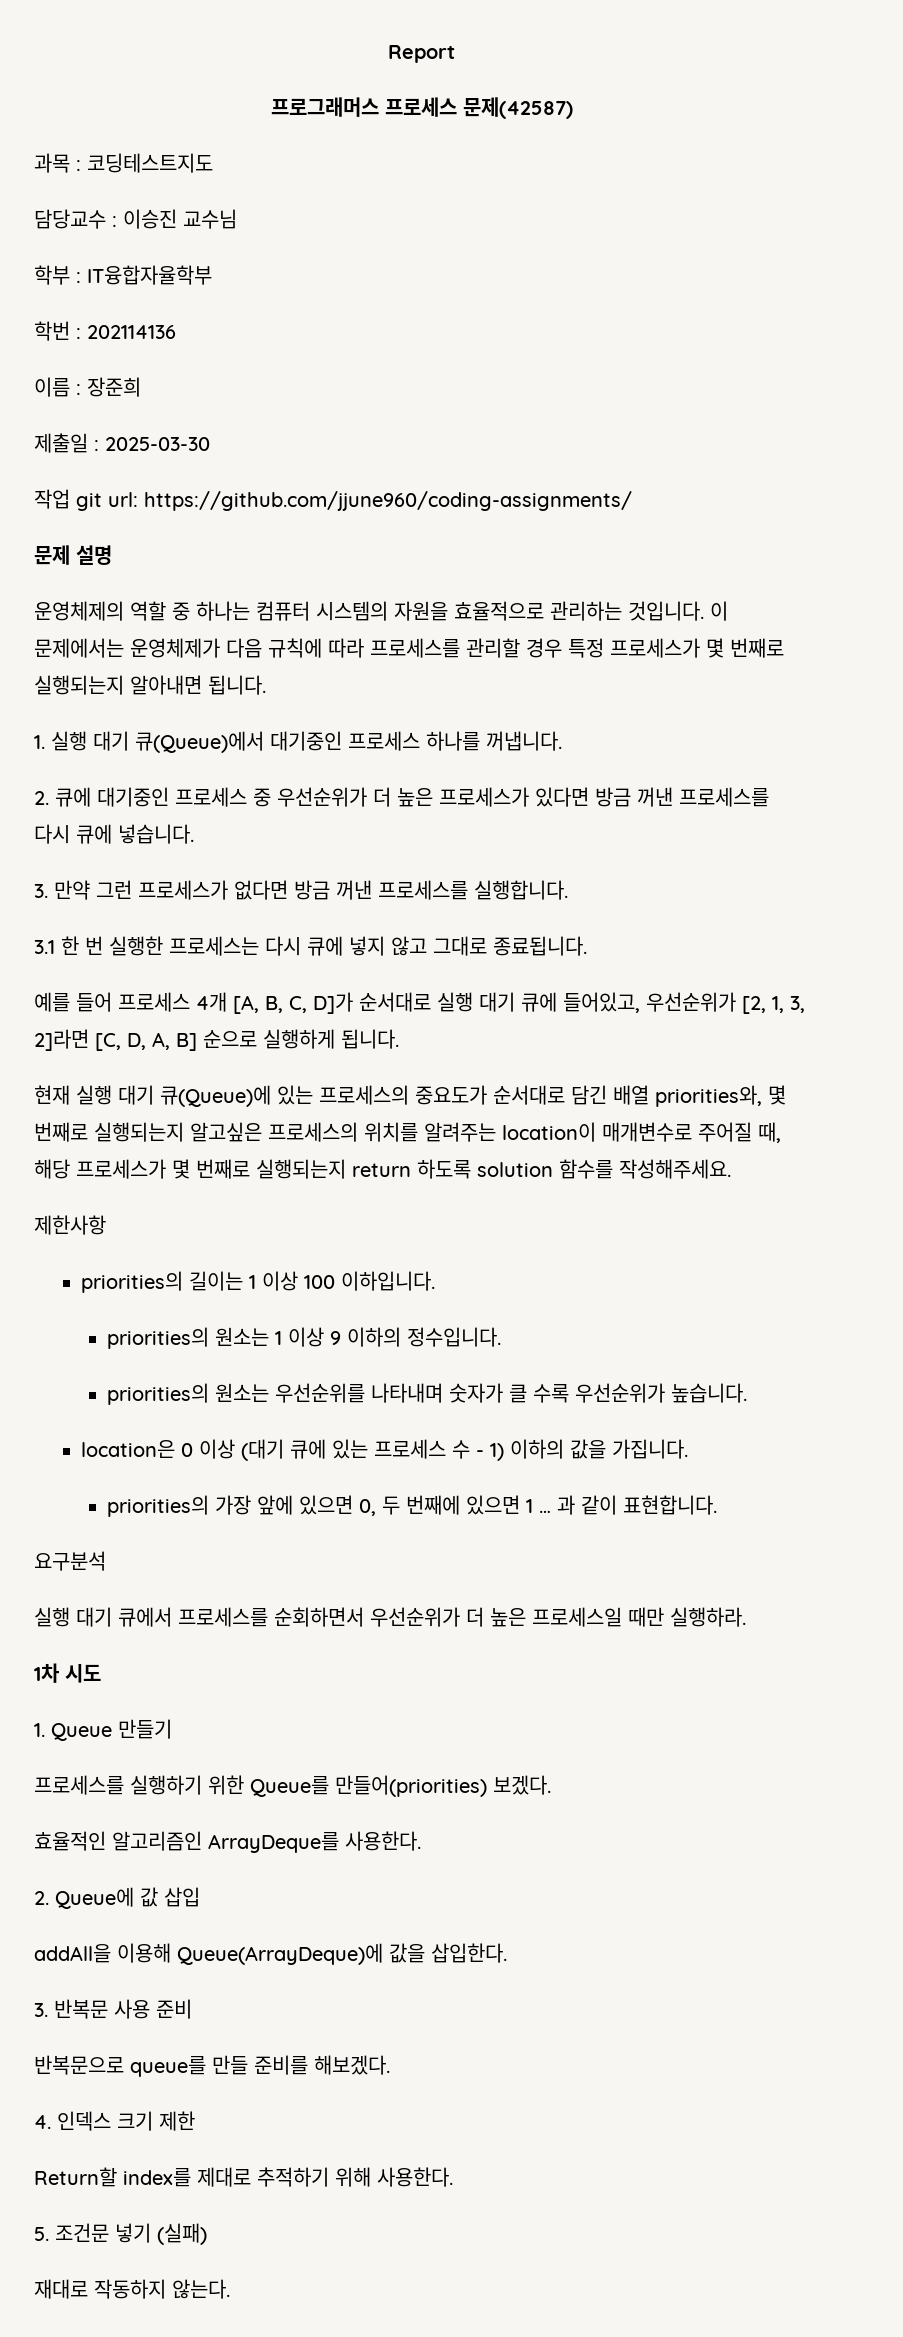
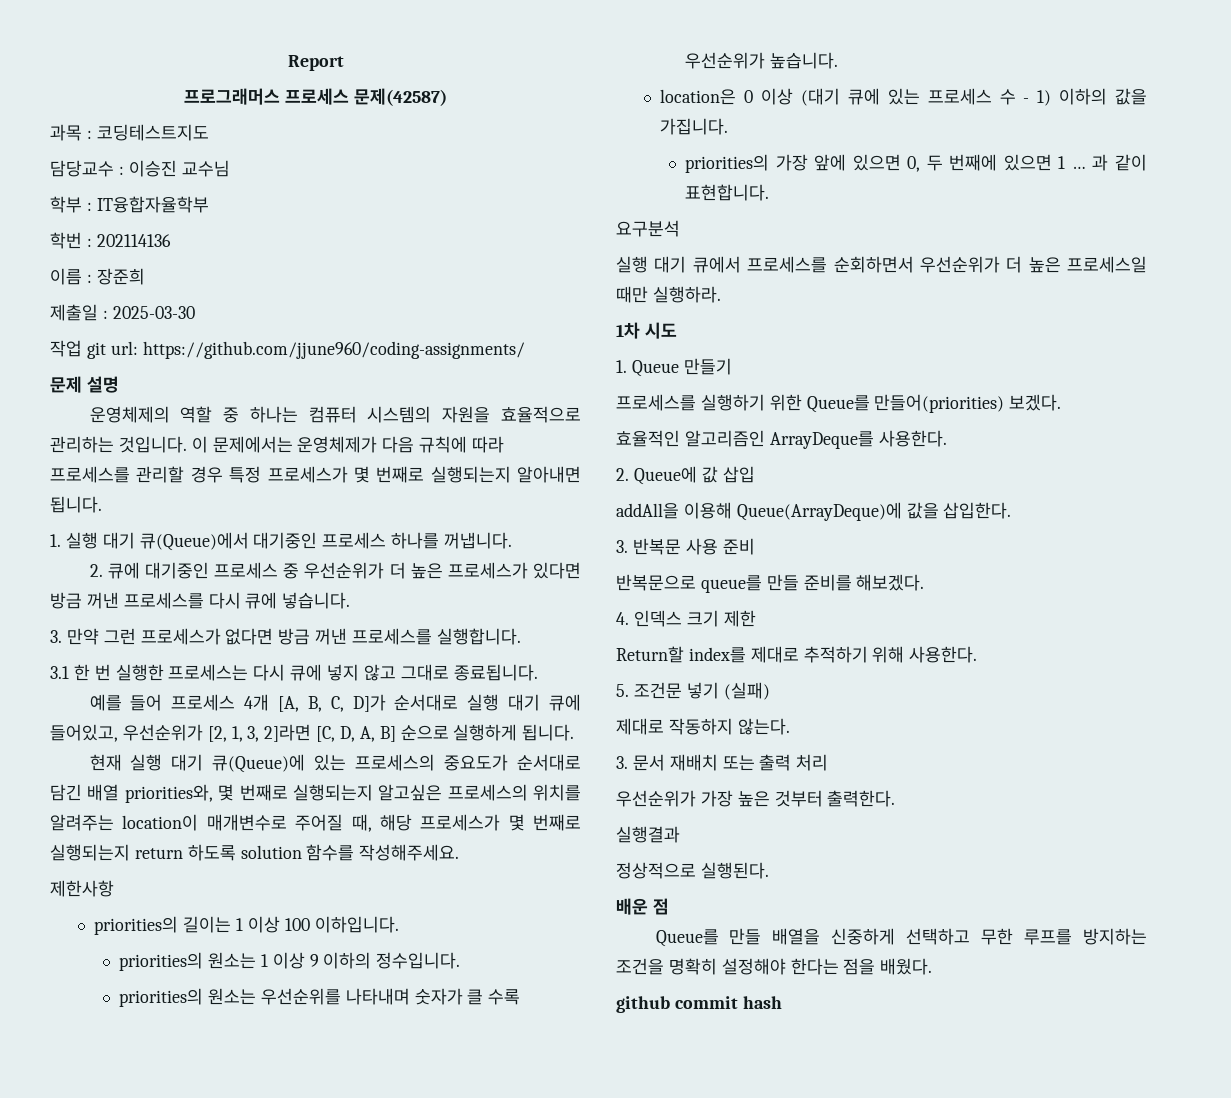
- 재대로 작동하지 않는다.
+ 제대로 작동하지 않는다.
+ 3. 문서 재배치 또는 출력 처리
+ 우선순위가 가장 높은 것부터 출력한다.
+ 실행결과
+ 정상적으로 실행된다.
+ 배운 점
+ Queue를 만들 배열을 신중하게 선택하고 무한 루프를 방지하는 조건을 명확히 설정해야 한다는 점을 배웠다.
+ github commit hash

